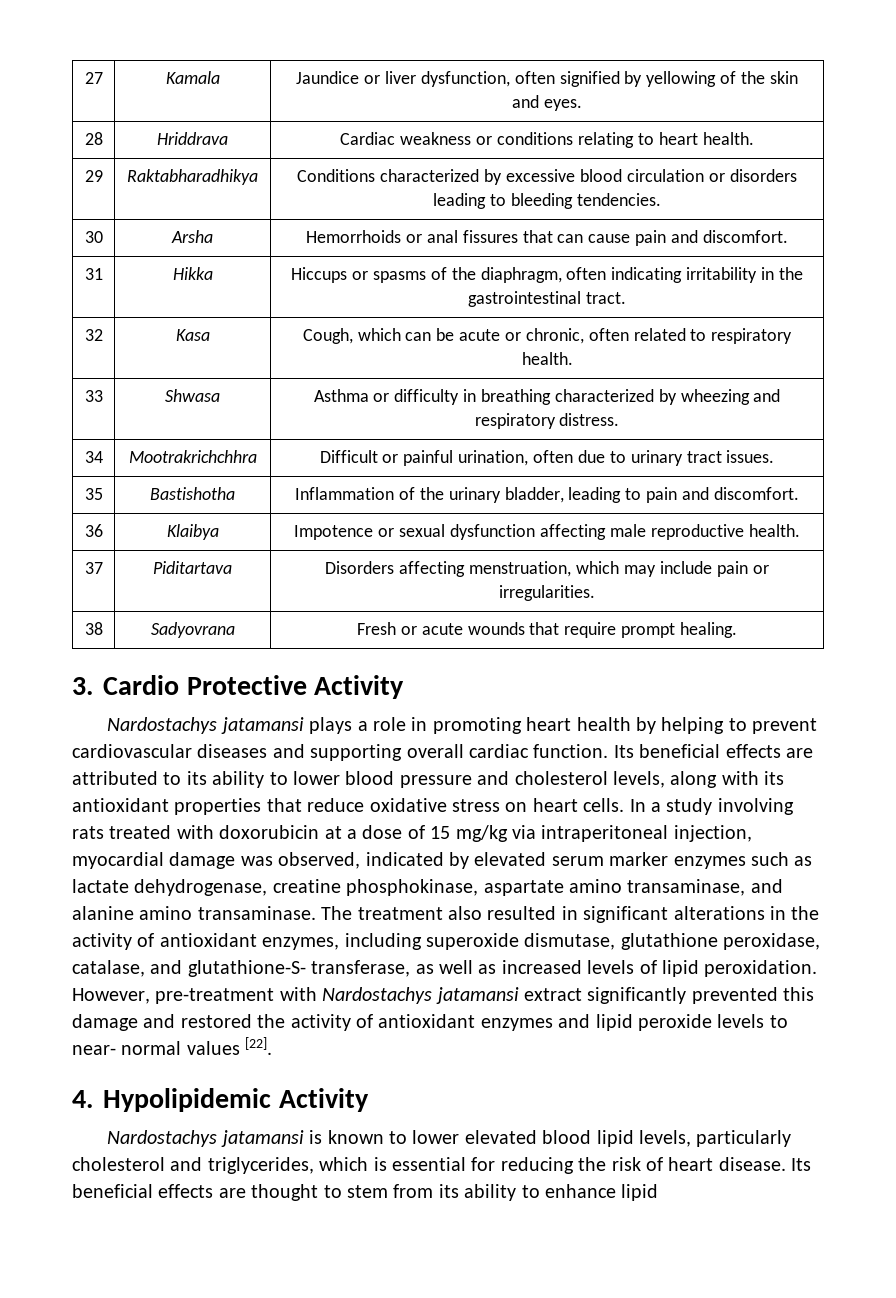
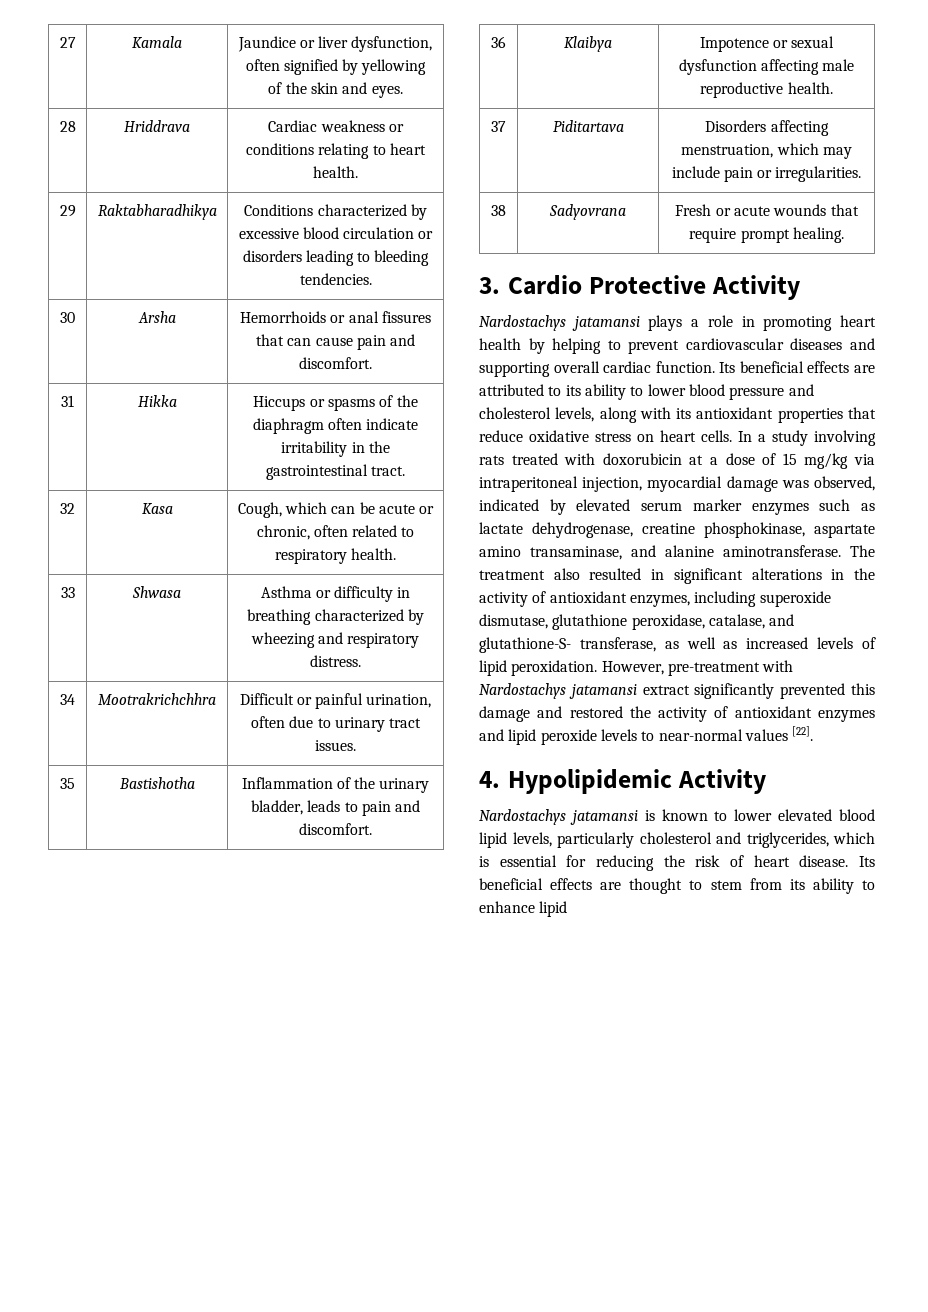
- 31 | Hikka | Hiccups or spasms of the diaphragm, often indicating irritability in the gastrointestinal tract.
+ 31 | Hikka | Hiccups or spasms of the diaphragm often indicate irritability in the gastrointestinal tract.
- 35 | Bastishotha | Inflammation of the urinary bladder, leading to pain and discomfort.
+ 35 | Bastishotha | Inflammation of the urinary bladder, leads to pain and discomfort.
- In a study involving rats treated with doxorubicin at a dose of 15 mg/kg via intraperitoneal injection, myocardial damage was observed, indicated by elevated serum marker enzymes such as lactate dehydrogenase, creatine phosphokinase, aspartate amino transaminase, and alanine amino transaminase.
+ In a study involving rats treated with doxorubicin at a dose of 15 mg/kg via intraperitoneal injection, myocardial damage was observed, indicated by elevated serum marker enzymes such as lactate dehydrogenase, creatine phosphokinase, aspartate amino transaminase, and alanine aminotransferase.
- However, pre-treatment with Nardostachys jatamansi extract significantly prevented this damage and restored the activity of antioxidant enzymes and lipid peroxide levels to near- normal values [22].
+ However, pre-treatment with Nardostachys jatamansi extract significantly prevented this damage and restored the activity of antioxidant enzymes and lipid peroxide levels to near-normal values [22].

